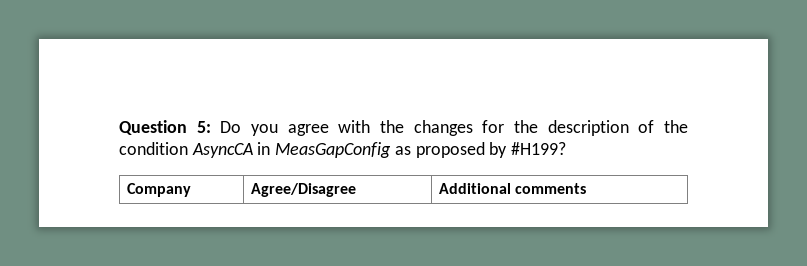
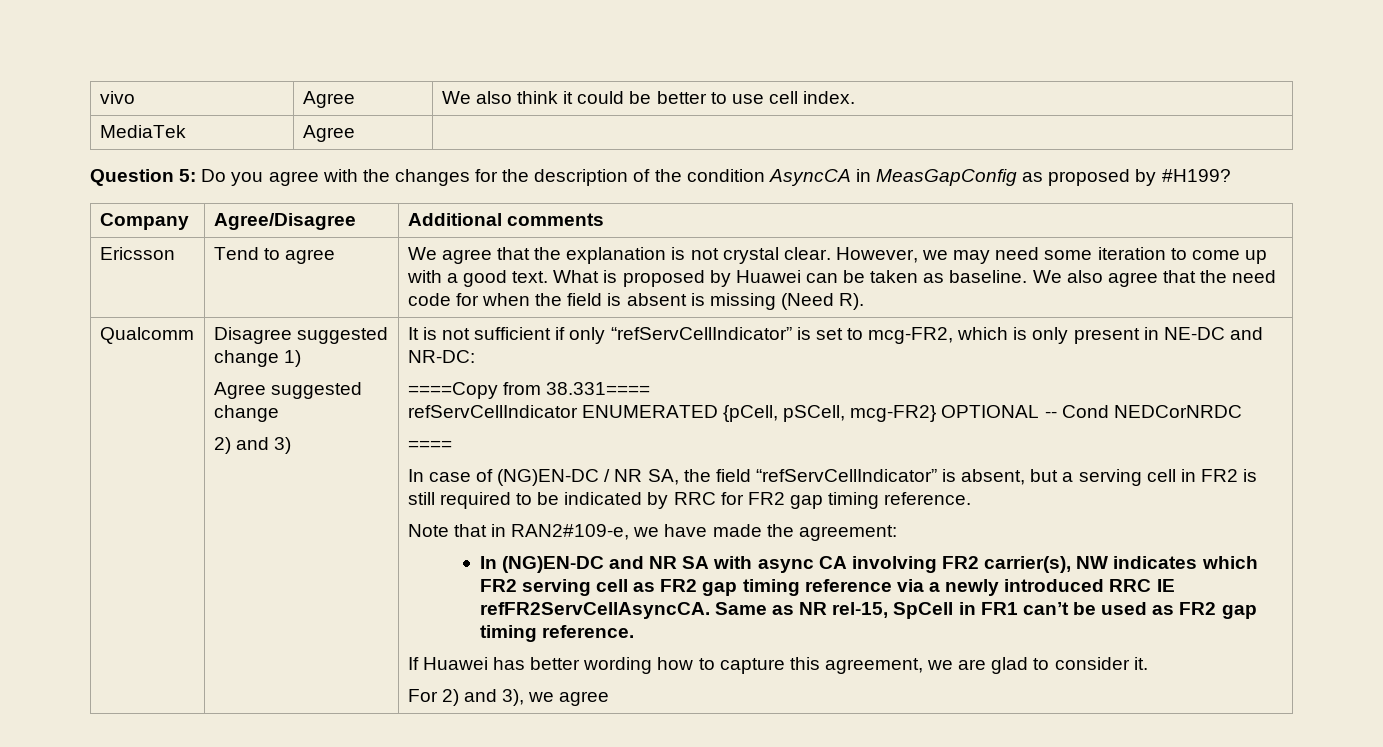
+ vivo | Agree | We also think it could be better to use cell index.
+ MediaTek | Agree |
+ Ericsson | Tend to agree | We agree that the explanation is not crystal clear. However, we may need some iteration to come up with a good text. What is proposed by Huawei can be taken as baseline. We also agree that the need code for when the field is absent is missing (Need R).
+ Qualcomm | Disagree suggested change 1)
+ Agree suggested change
+ 2) and 3) | It is not sufficient if only “refServCellIndicator” is set to mcg-FR2, which is only present in NE-DC and NR-DC:
+ ====Copy from 38.331====
+ refServCellIndicator ENUMERATED {pCell, pSCell, mcg-FR2} OPTIONAL -- Cond NEDCorNRDC
+ ====
+ In case of (NG)EN-DC / NR SA, the field “refServCellIndicator” is absent, but a serving cell in FR2 is still required to be indicated by RRC for FR2 gap timing reference.
+ Note that in RAN2#109-e, we have made the agreement:
+ In (NG)EN-DC and NR SA with async CA involving FR2 carrier(s), NW indicates which FR2 serving cell as FR2 gap timing reference via a newly introduced RRC IE refFR2ServCellAsyncCA. Same as NR rel-15, SpCell in FR1 can’t be used as FR2 gap timing reference.
+ If Huawei has better wording how to capture this agreement, we are glad to consider it.
+ For 2) and 3), we agree

